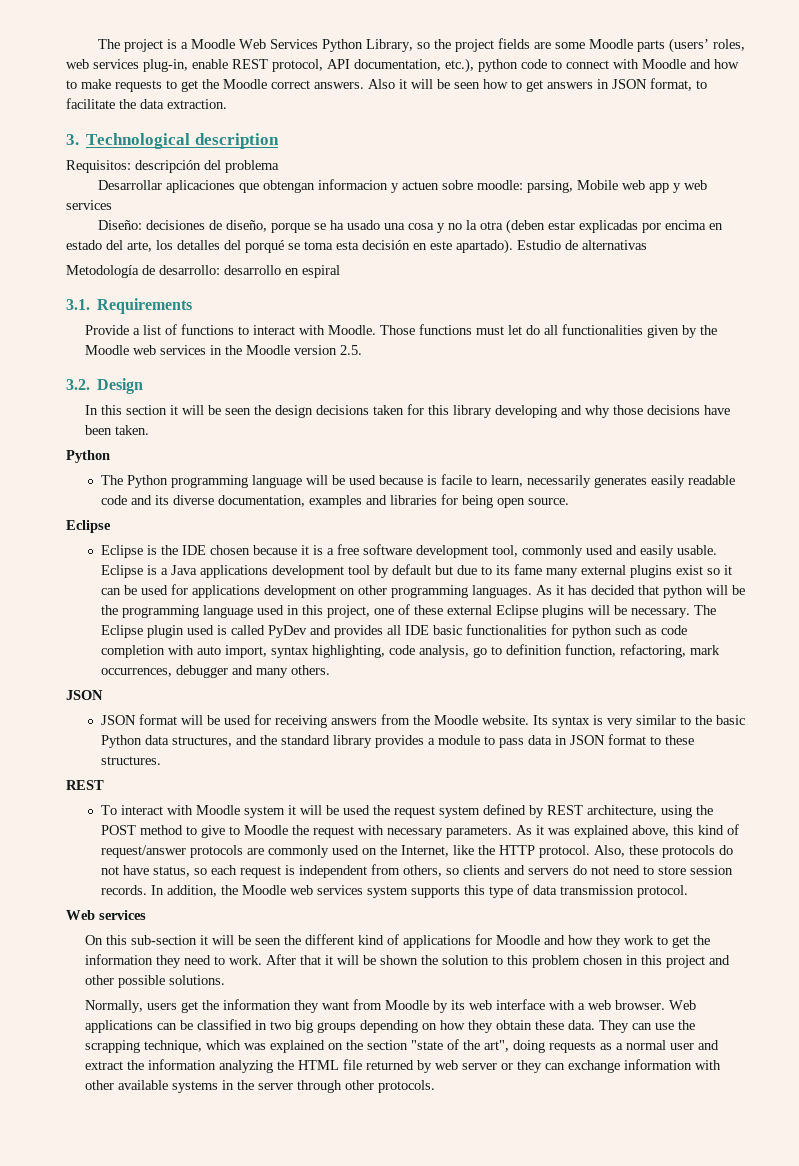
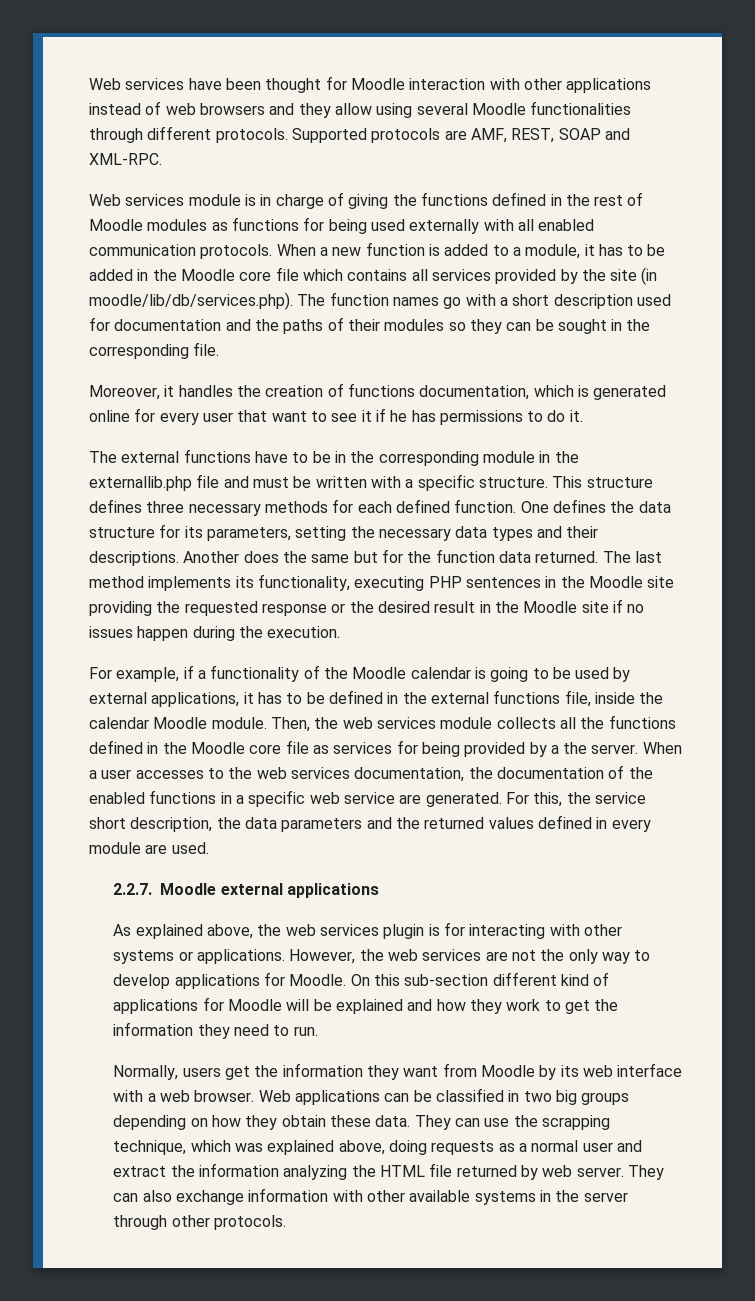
- The project is a Moodle Web Services Python Library, so the project fields are some Moodle parts (users’ roles, web services plug-in, enable REST protocol, API documentation, etc.), python code to connect with Moodle and how to make requests to get the Moodle correct answers. Also it will be seen how to get answers in JSON format, to facilitate the data extraction.
- 3. Technological description
- Requisitos: descripción del problema
- Desarrollar aplicaciones que obtengan informacion y actuen sobre moodle: parsing, Mobile web app y web services
- Diseño: decisiones de diseño, porque se ha usado una cosa y no la otra (deben estar explicadas por encima en estado del arte, los detalles del porqué se toma esta decisión en este apartado). Estudio de alternativas
- Metodología de desarrollo: desarrollo en espiral
- 3.1. Requirements
- Provide a list of functions to interact with Moodle. Those functions must let do all functionalities given by the Moodle web services in the Moodle version 2.5.
- 3.2. Design
- In this section it will be seen the design decisions taken for this library developing and why those decisions have been taken.
- Python
- The Python programming language will be used because is facile to learn, necessarily generates easily readable code and its diverse documentation, examples and libraries for being open source.
- Eclipse
- Eclipse is the IDE chosen because it is a free software development tool, commonly used and easily usable. Eclipse is a Java applications development tool by default but due to its fame many external plugins exist so it can be used for applications development on other programming languages. As it has decided that python will be the programming language used in this project, one of these external Eclipse plugins will be necessary. The Eclipse plugin used is called PyDev and provides all IDE basic functionalities for python such as code completion with auto import, syntax highlighting, code analysis, go to definition function, refactoring, mark occurrences, debugger and many others.
- JSON
- JSON format will be used for receiving answers from the Moodle website. Its syntax is very similar to the basic Python data structures, and the standard library provides a module to pass data in JSON format to these structures.
- REST
- To interact with Moodle system it will be used the request system defined by REST architecture, using the POST method to give to Moodle the request with necessary parameters. As it was explained above, this kind of request/answer protocols are commonly used on the Internet, like the HTTP protocol. Also, these protocols do not have status, so each request is independent from others, so clients and servers do not need to store session records. In addition, the Moodle web services system supports this type of data transmission protocol.
- Web services
- On this sub-section it will be seen the different kind of applications for Moodle and how they work to get the information they need to work. After that it will be shown the solution to this problem chosen in this project and other possible solutions.
+ Web services have been thought for Moodle interaction with other applications instead of web browsers and they allow using several Moodle functionalities through different protocols. Supported protocols are AMF, REST, SOAP and XML-RPC.
+ Web services module is in charge of giving the functions defined in the rest of Moodle modules as functions for being used externally with all enabled communication protocols. When a new function is added to a module, it has to be added in the Moodle core file which contains all services provided by the site (in moodle/lib/db/services.php). The function names go with a short description used for documentation and the paths of their modules so they can be sought in the corresponding file.
+ Moreover, it handles the creation of functions documentation, which is generated online for every user that want to see it if he has permissions to do it.
+ The external functions have to be in the corresponding module in the externallib.php file and must be written with a specific structure. This structure defines three necessary methods for each defined function. One defines the data structure for its parameters, setting the necessary data types and their descriptions. Another does the same but for the function data returned. The last method implements its functionality, executing PHP sentences in the Moodle site providing the requested response or the desired result in the Moodle site if no issues happen during the execution.
+ For example, if a functionality of the Moodle calendar is going to be used by external applications, it has to be defined in the external functions file, inside the calendar Moodle module. Then, the web services module collects all the functions defined in the Moodle core file as services for being provided by a the server. When a user accesses to the web services documentation, the documentation of the enabled functions in a specific web service are generated. For this, the service short description, the data parameters and the returned values defined in every module are used.
+ 2.2.7. Moodle external applications
+ As explained above, the web services plugin is for interacting with other systems or applications. However, the web services are not the only way to develop applications for Moodle. On this sub-section different kind of applications for Moodle will be explained and how they work to get the information they need to run.
- They can use the scrapping technique, which was explained on the section "state of the art", doing requests as a normal user and extract the information analyzing the HTML file returned by web server or they can exchange information with other available systems in the server through other protocols.
+ They can use the scrapping technique, which was explained above, doing requests as a normal user and extract the information analyzing the HTML file returned by web server. They can also exchange information with other available systems in the server through other protocols.

